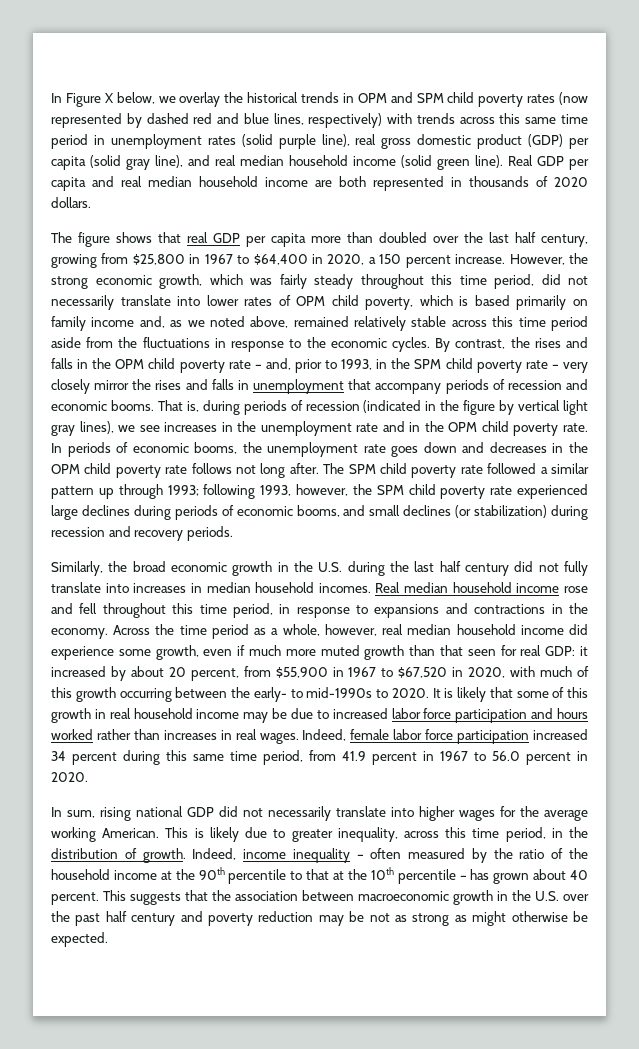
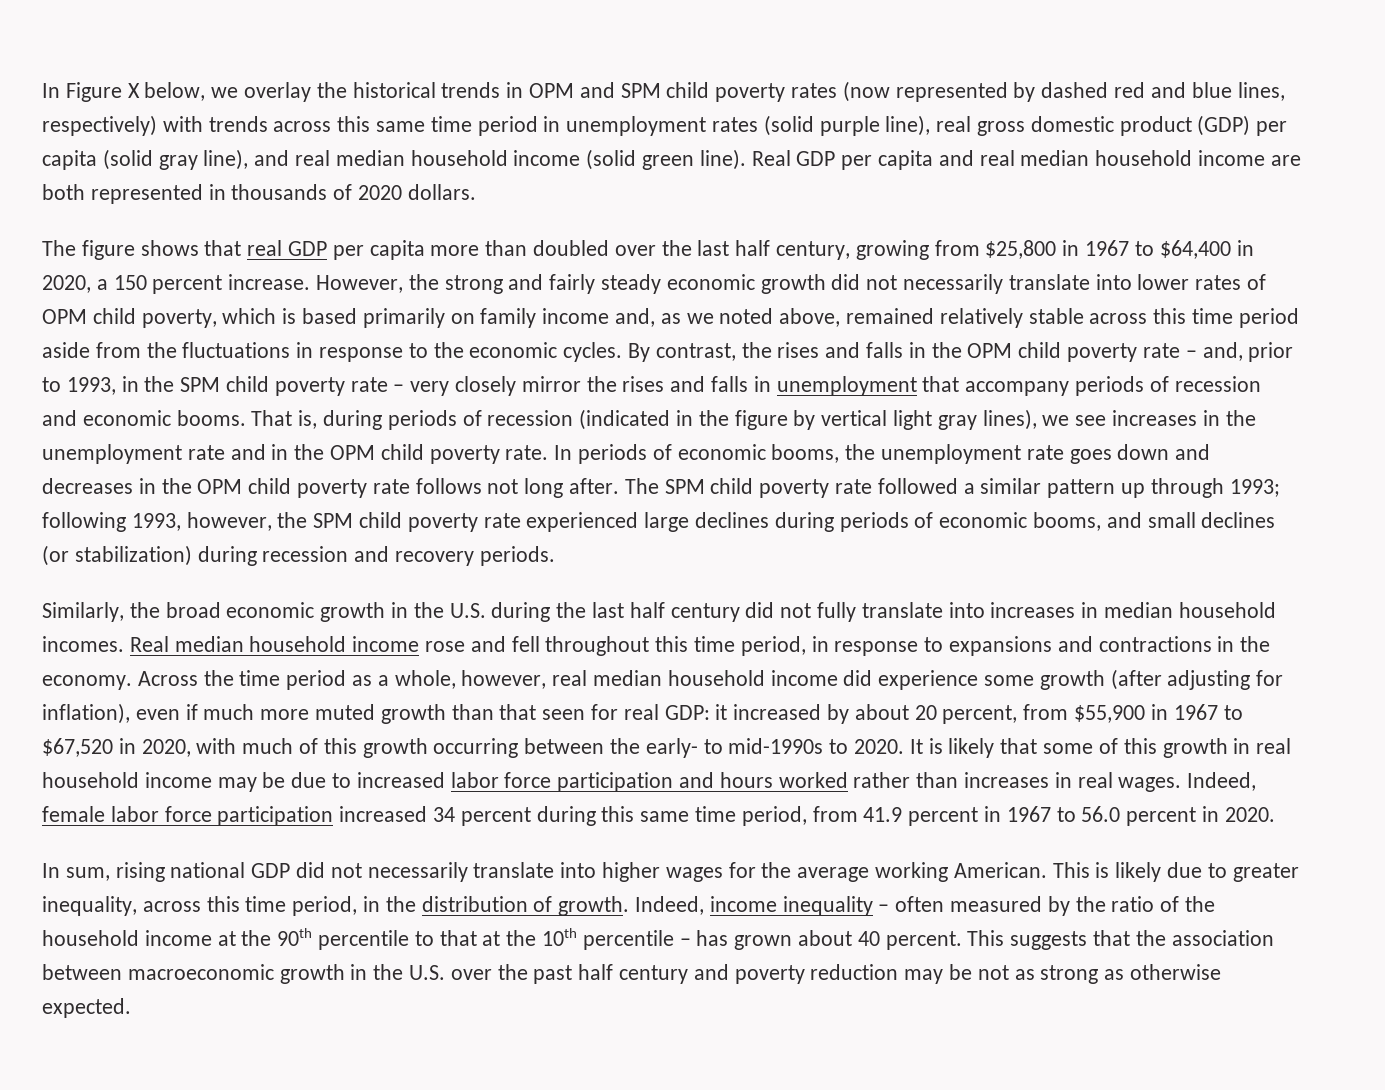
- However, the strong economic growth, which was fairly steady throughout this time period, did not necessarily translate into lower rates of OPM child poverty, which is based primarily on family income and, as we noted above, remained relatively stable across this time period aside from the fluctuations in response to the economic cycles.
+ However, the strong and fairly steady economic growth did not necessarily translate into lower rates of OPM child poverty, which is based primarily on family income and, as we noted above, remained relatively stable across this time period aside from the fluctuations in response to the economic cycles.
- Across the time period as a whole, however, real median household income did experience some growth, even if much more muted growth than that seen for real GDP: it increased by about 20 percent, from $55,900 in 1967 to $67,520 in 2020, with much of this growth occurring between the early- to mid-1990s to 2020.
+ Across the time period as a whole, however, real median household income did experience some growth (after adjusting for inflation), even if much more muted growth than that seen for real GDP: it increased by about 20 percent, from $55,900 in 1967 to $67,520 in 2020, with much of this growth occurring between the early- to mid-1990s to 2020.
- This suggests that the association between macroeconomic growth in the U.S. over the past half century and poverty reduction may be not as strong as might otherwise be expected.
+ This suggests that the association between macroeconomic growth in the U.S. over the past half century and poverty reduction may be not as strong as otherwise expected.

